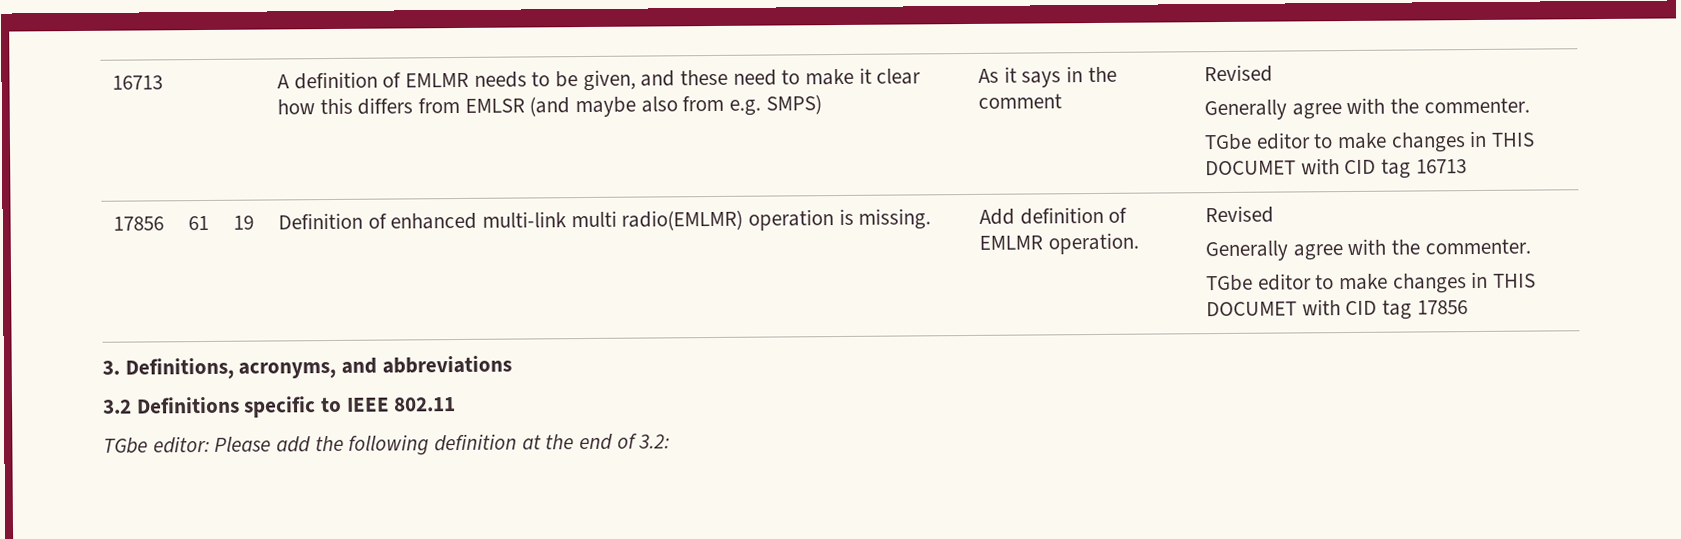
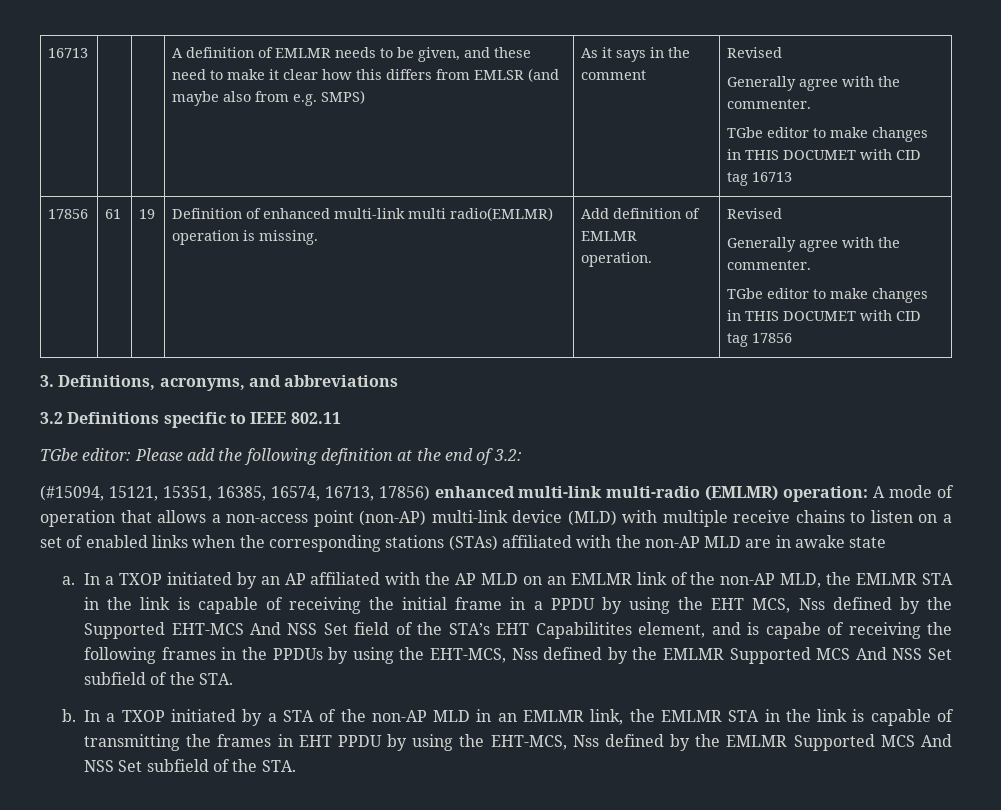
+ (#15094, 15121, 15351, 16385, 16574, 16713, 17856) enhanced multi-link multi-radio (EMLMR) operation: A mode of operation that allows a non-access point (non-AP) multi-link device (MLD) with multiple receive chains to listen on a set of enabled links when the corresponding stations (STAs) affiliated with the non-AP MLD are in awake state
+ a. In a TXOP initiated by an AP affiliated with the AP MLD on an EMLMR link of the non-AP MLD, the EMLMR STA in the link is capable of receiving the initial frame in a PPDU by using the EHT MCS, Nss defined by the Supported EHT-MCS And NSS Set field of the STA’s EHT Capabilitites element, and is capabe of receiving the following frames in the PPDUs by using the EHT-MCS, Nss defined by the EMLMR Supported MCS And NSS Set subfield of the STA.
+ b. In a TXOP initiated by a STA of the non-AP MLD in an EMLMR link, the EMLMR STA in the link is capable of transmitting the frames in EHT PPDU by using the EHT-MCS, Nss defined by the EMLMR Supported MCS And NSS Set subfield of the STA.

